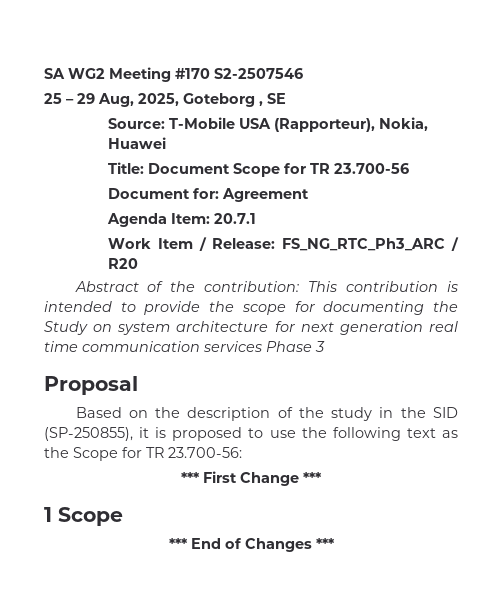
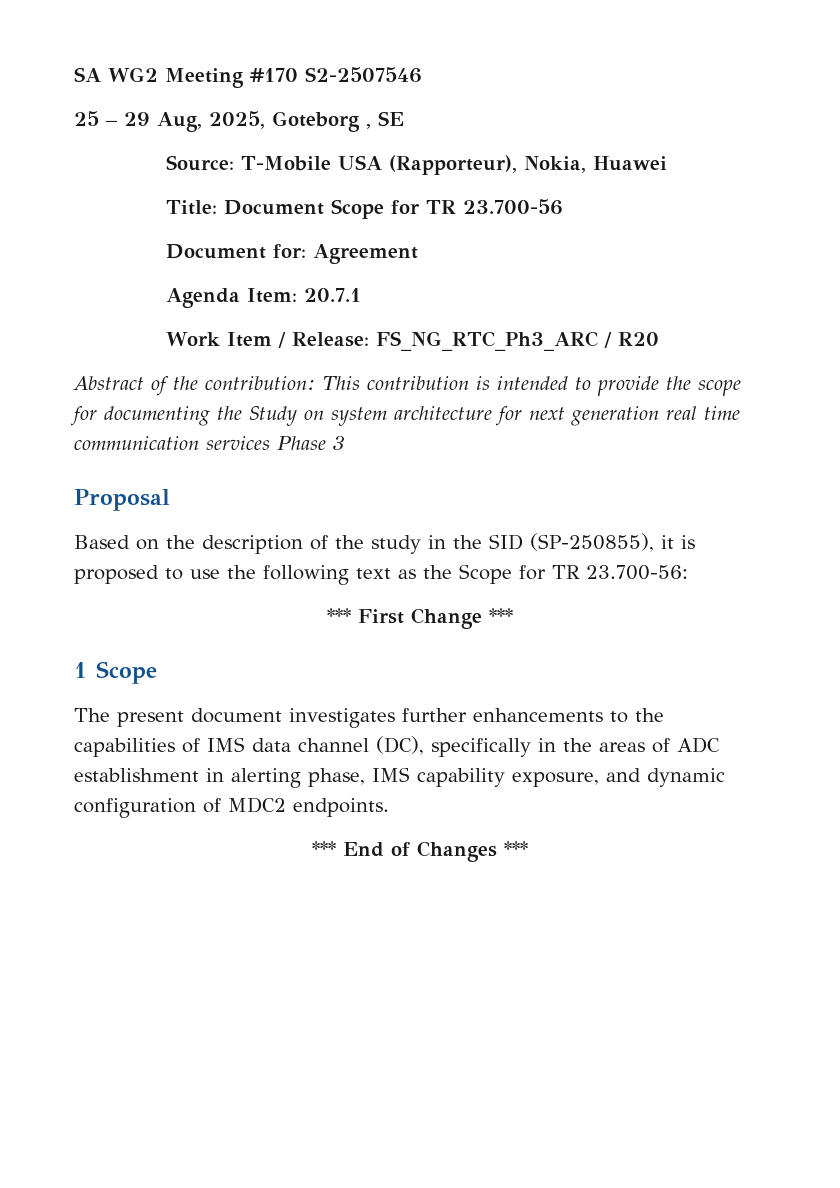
+ The present document investigates further enhancements to the capabilities of IMS data channel (DC), specifically in the areas of ADC establishment in alerting phase, IMS capability exposure, and dynamic configuration of MDC2 endpoints.

